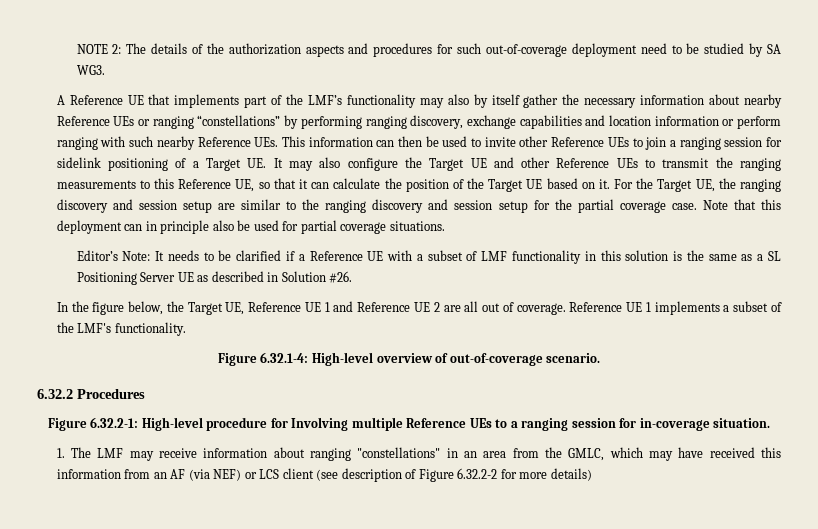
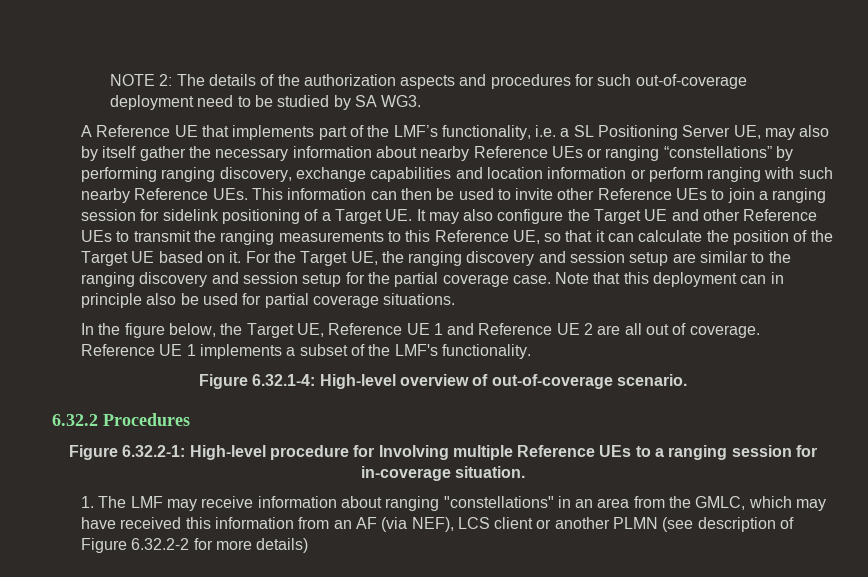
- A Reference UE that implements part of the LMF’s functionality may also by itself gather the necessary information about nearby Reference UEs or ranging “constellations” by performing ranging discovery, exchange capabilities and location information or perform ranging with such nearby Reference UEs. This information can then be used to invite other Reference UEs to join a ranging session for sidelink positioning of a Target UE. It may also configure the Target UE and other Reference UEs to transmit the ranging measurements to this Reference UE, so that it can calculate the position of the Target UE based on it.
+ A Reference UE that implements part of the LMF’s functionality, i.e. a SL Positioning Server UE, may also by itself gather the necessary information about nearby Reference UEs or ranging “constellations” by performing ranging discovery, exchange capabilities and location information or perform ranging with such nearby Reference UEs. This information can then be used to invite other Reference UEs to join a ranging session for sidelink positioning of a Target UE. It may also configure the Target UE and other Reference UEs to transmit the ranging measurements to this Reference UE, so that it can calculate the position of the Target UE based on it.
- Editor’s Note: It needs to be clarified if a Reference UE with a subset of LMF functionality in this solution is the same as a SL Positioning Server UE as described in Solution #26.
- 1. The LMF may receive information about ranging "constellations" in an area from the GMLC, which may have received this information from an AF (via NEF) or LCS client (see description of Figure 6.32.2-2 for more details)
+ 1. The LMF may receive information about ranging "constellations" in an area from the GMLC, which may have received this information from an AF (via NEF), LCS client or another PLMN (see description of Figure 6.32.2-2 for more details)

